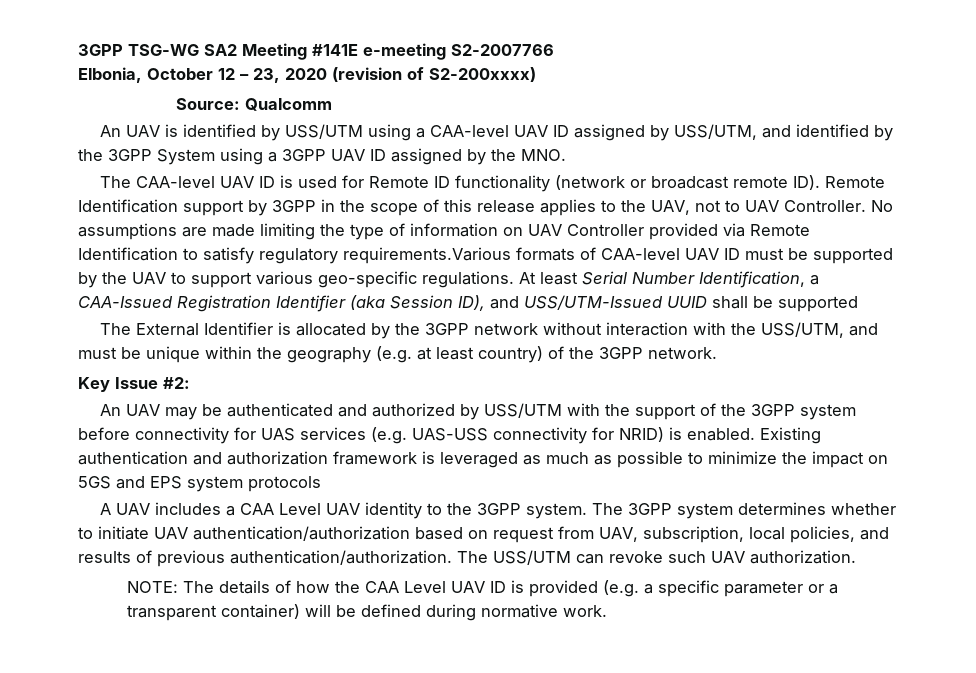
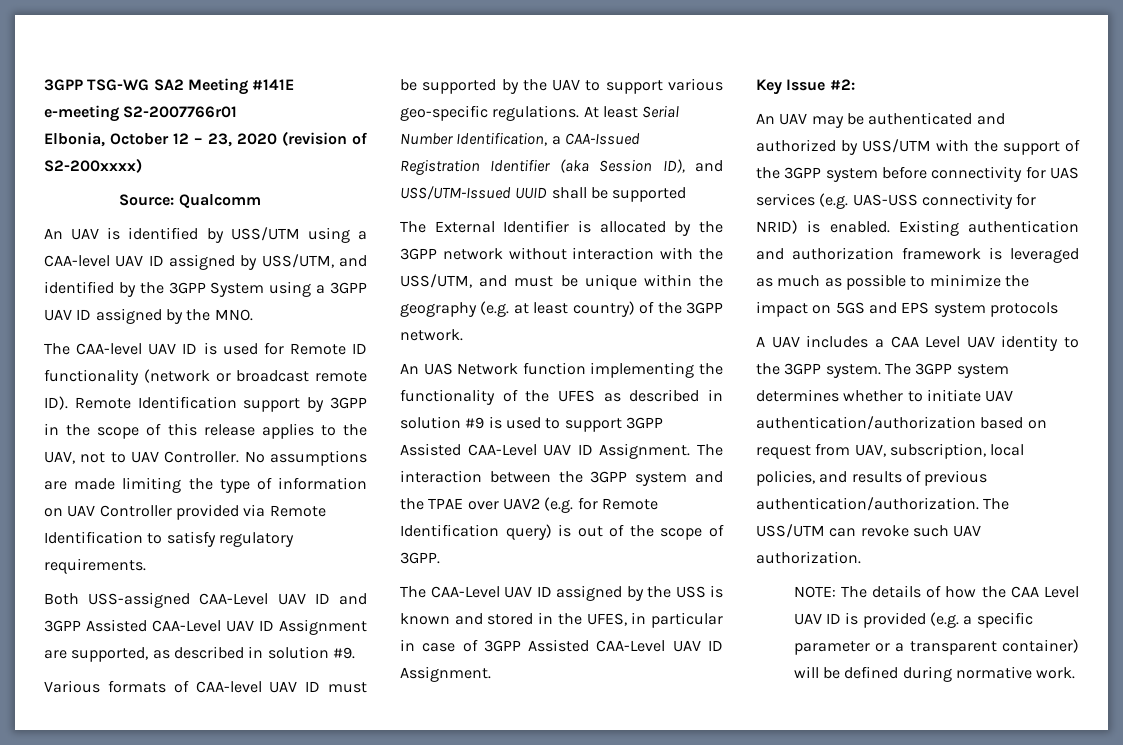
- 3GPP TSG-WG SA2 Meeting #141E e-meeting S2-2007766
+ 3GPP TSG-WG SA2 Meeting #141E e-meeting S2-2007766r01
- No assumptions are made limiting the type of information on UAV Controller provided via Remote Identification to satisfy regulatory requirements.Various formats of CAA-level UAV ID must be supported by the UAV to support various geo-specific regulations.
+ No assumptions are made limiting the type of information on UAV Controller provided via Remote Identification to satisfy regulatory requirements.
+ Both USS-assigned CAA-Level UAV ID and 3GPP Assisted CAA-Level UAV ID Assignment are supported, as described in solution #9.
+ Various formats of CAA-level UAV ID must be supported by the UAV to support various geo-specific regulations.
+ An UAS Network function implementing the functionality of the UFES as described in solution #9 is used to support 3GPP Assisted CAA-Level UAV ID Assignment. The interaction between the 3GPP system and the TPAE over UAV2 (e.g. for Remote Identification query) is out of the scope of 3GPP.
+ The CAA-Level UAV ID assigned by the USS is known and stored in the UFES, in particular in case of 3GPP Assisted CAA-Level UAV ID Assignment.

